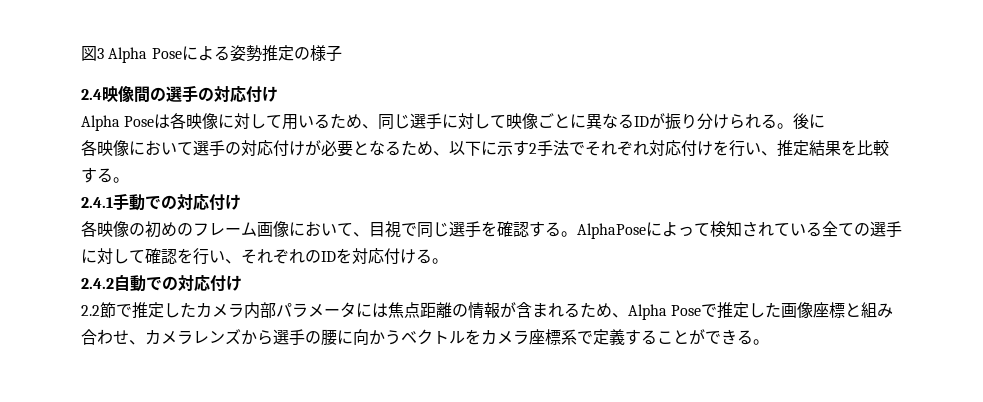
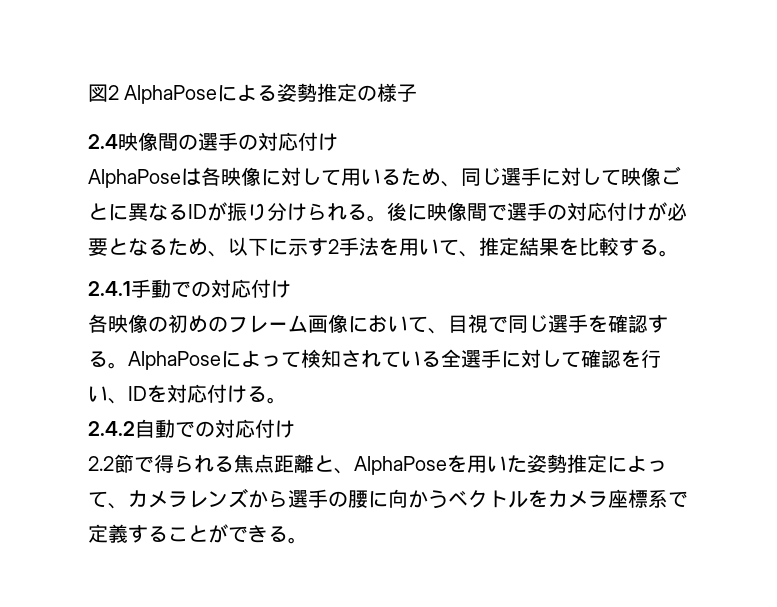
- 図3 Alpha Poseによる姿勢推定の様子
+ 図2 AlphaPoseによる姿勢推定の様子
- Alpha Poseは各映像に対して用いるため、同じ選手に対して映像ごとに異なるIDが振り分けられる。
+ AlphaPoseは各映像に対して用いるため、同じ選手に対して映像ごとに異なるIDが振り分けられる。
- 後に
- 各映像において選手の対応付けが必要となるため、以下に示す2手法でそれぞれ対応付けを行い、推定結果を比較する。
+ 後に映像間で選手の対応付けが必要となるため、以下に示す2手法を用いて、推定結果を比較する。
- AlphaPoseによって検知されている全ての選手に対して確認を行い、それぞれのIDを対応付ける。
+ AlphaPoseによって検知されている全選手に対して確認を行い、IDを対応付ける。
- 2.2節で推定したカメラ内部パラメータには焦点距離の情報が含まれるため、Alpha Poseで推定した画像座標と組み合わせ、カメラレンズから選手の腰に向かうベクトルをカメラ座標系で定義することができる。
+ 2.2節で得られる焦点距離と、AlphaPoseを用いた姿勢推定によって、カメラレンズから選手の腰に向かうベクトルをカメラ座標系で定義することができる。

